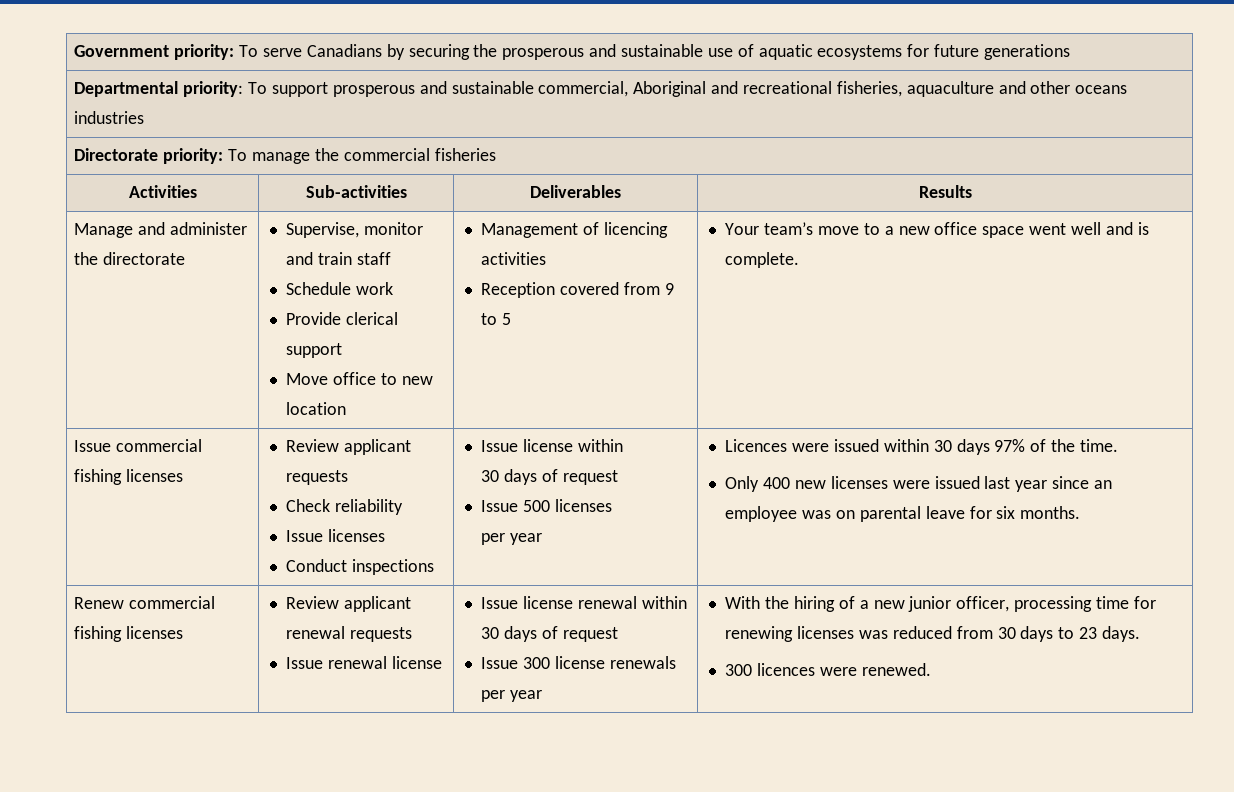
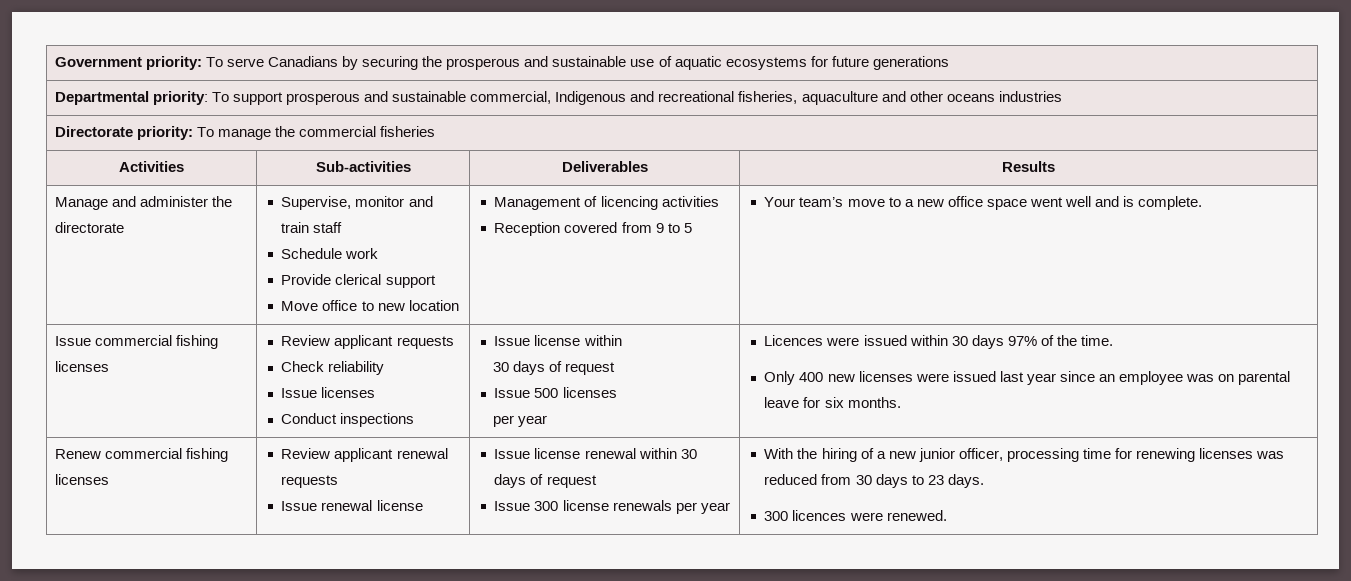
- Departmental priority: To support prosperous and sustainable commercial, Aboriginal and recreational fisheries, aquaculture and other oceans industries
+ Departmental priority: To support prosperous and sustainable commercial, Indigenous and recreational fisheries, aquaculture and other oceans industries

